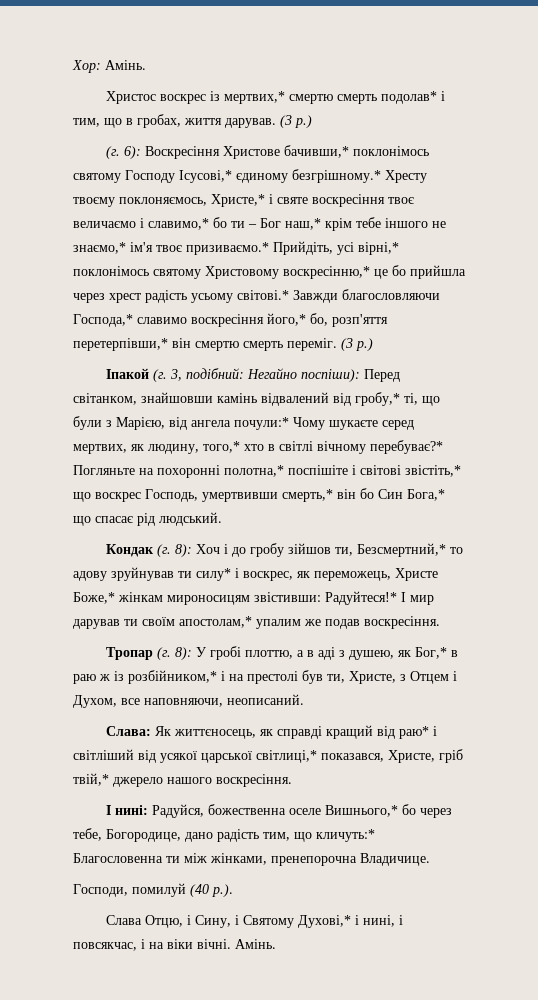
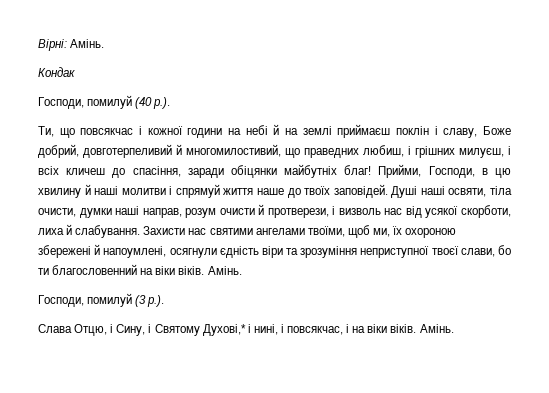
- Хор: Амінь.
- Христос воскрес із мертвих,* смертю смерть подолав* і тим, що в гробах, життя дарував. (3 р.)
- (г. 6): Воскресіння Христове бачивши,* поклонімось святому Господу Ісусові,* єдиному безгрішному.* Хресту твоєму поклоняємось, Христе,* і святе воскресіння твоє величаємо і славимо,* бо ти – Бог наш,* крім тебе іншого не знаємо,* ім'я твоє призиваємо.* Прийдіть, усі вірні,* поклонімось святому Христовому воскресінню,* це бо прийшла через хрест радість усьому світові.* Завжди благословляючи Господа,* славимо воскресіння його,* бо, розп'яття перетерпівши,* він смертю смерть переміг. (3 р.)
- Іпакой (г. 3, подібний: Негайно поспіши): Перед світанком, знайшовши камінь відвалений від гробу,* ті, що були з Марією, від ангела почули:* Чому шукаєте серед мертвих, як людину, того,* хто в світлі вічному перебуває?* Погляньте на похоронні полотна,* поспішіте і світові звістіть,* що воскрес Господь, умертвивши смерть,* він бо Син Бога,* що спасає рід людський.
- Кондак (г. 8): Хоч і до гробу зійшов ти, Безсмертний,* то адову зруйнував ти силу* і воскрес, як переможець, Христе Боже,* жінкам мироносицям звістивши: Радуйтеся!* І мир дарував ти своїм апостолам,* упалим же подав воскресіння.
- Тропар (г. 8): У гробі плоттю, а в аді з душею, як Бог,* в раю ж із розбійником,* і на престолі був ти, Христе, з Отцем і Духом, все наповняючи, неописаний.
- Слава: Як життєносець, як справді кращий від раю* і світліший від усякої царської світлиці,* показався, Христе, гріб твій,* джерело нашого воскресіння.
- І нині: Радуйся, божественна оселе Вишнього,* бо через тебе, Богородице, дано радість тим, що кличуть:* Благословенна ти між жінками, пренепорочна Владичице.
+ Вірні: Амінь.
+ Кондак
  Господи, помилуй (40 р.).
+ Ти, що повсякчас і кожної години на небі й на землі приймаєш поклін і славу, Боже добрий, довготерпеливий й многомилостивий, що праведних любиш, і грішних милуєш, і всіх кличеш до спасіння, заради обіцянки майбутніх благ! Прийми, Господи, в цю хвилину й наші молитви і спрямуй життя наше до твоїх заповідей. Душі наші освяти, тіла очисти, думки наші направ, розум очисти й протверези, і визволь нас від усякої скорботи, лиха й слабування. Захисти нас святими ангелами твоїми, щоб ми, їх охороною збережені й напоумлені, осягнули єдність віри та зрозуміння неприступної твоєї слави, бо ти благословенний на віки віків. Амінь.
+ Господи, помилуй (3 р.).
- Слава Отцю, і Сину, і Святому Духові,* і нині, і повсякчас, і на віки вічні.
+ Слава Отцю, і Сину, і Святому Духові,* і нині, і повсякчас, і на віки віків.

